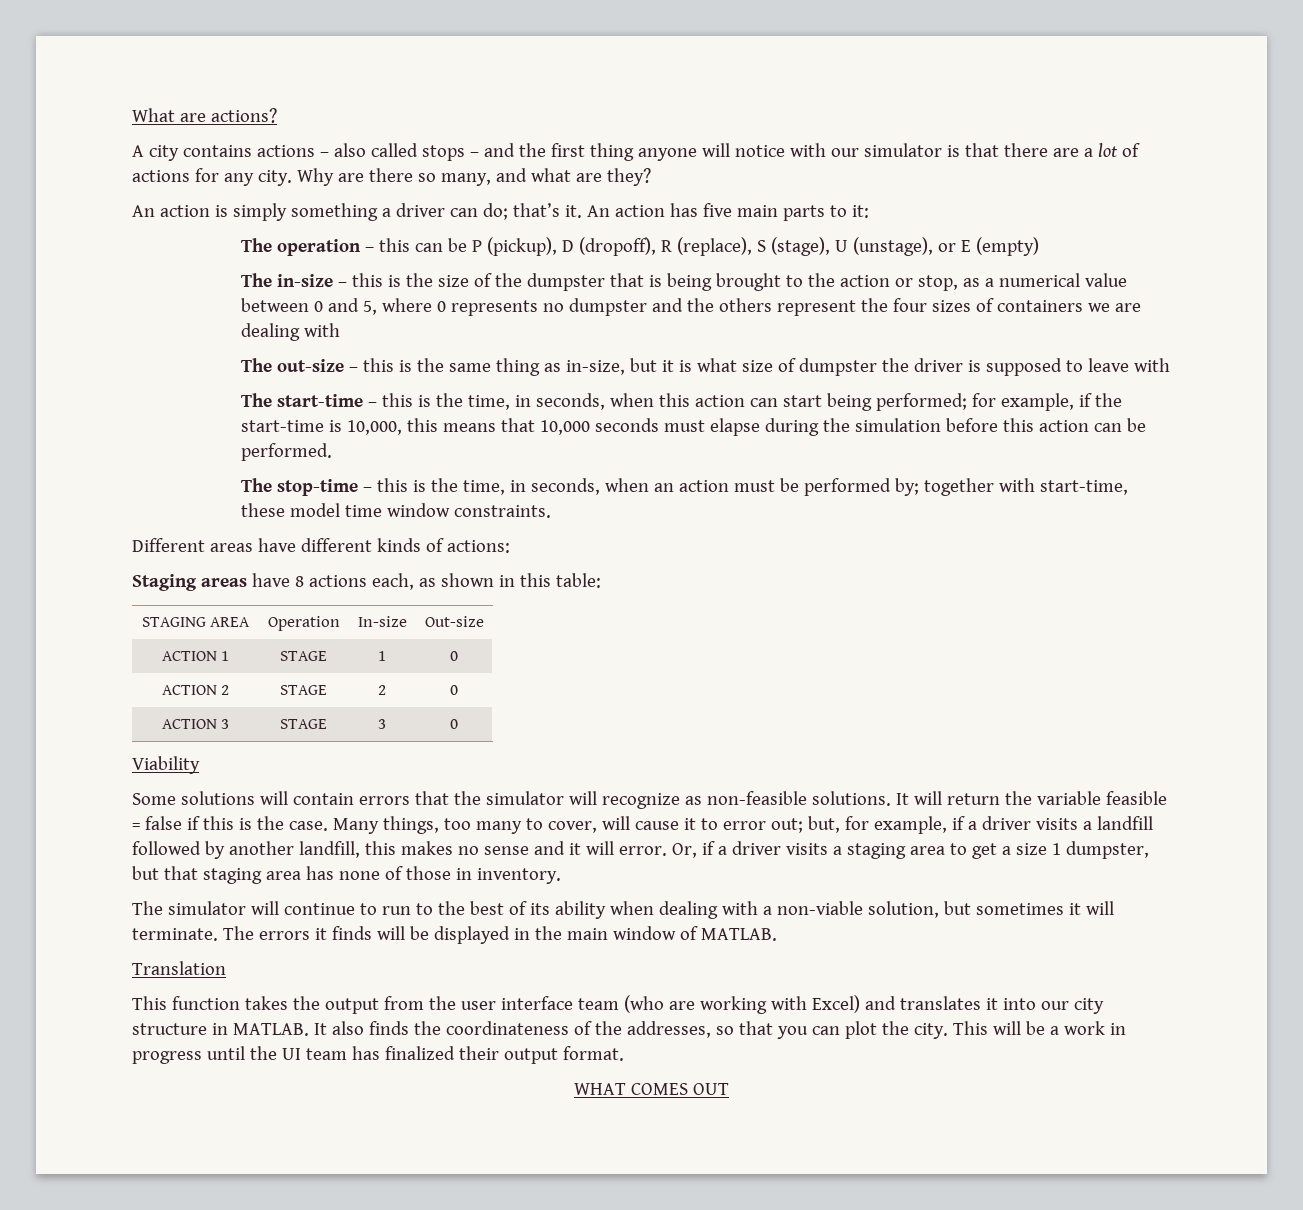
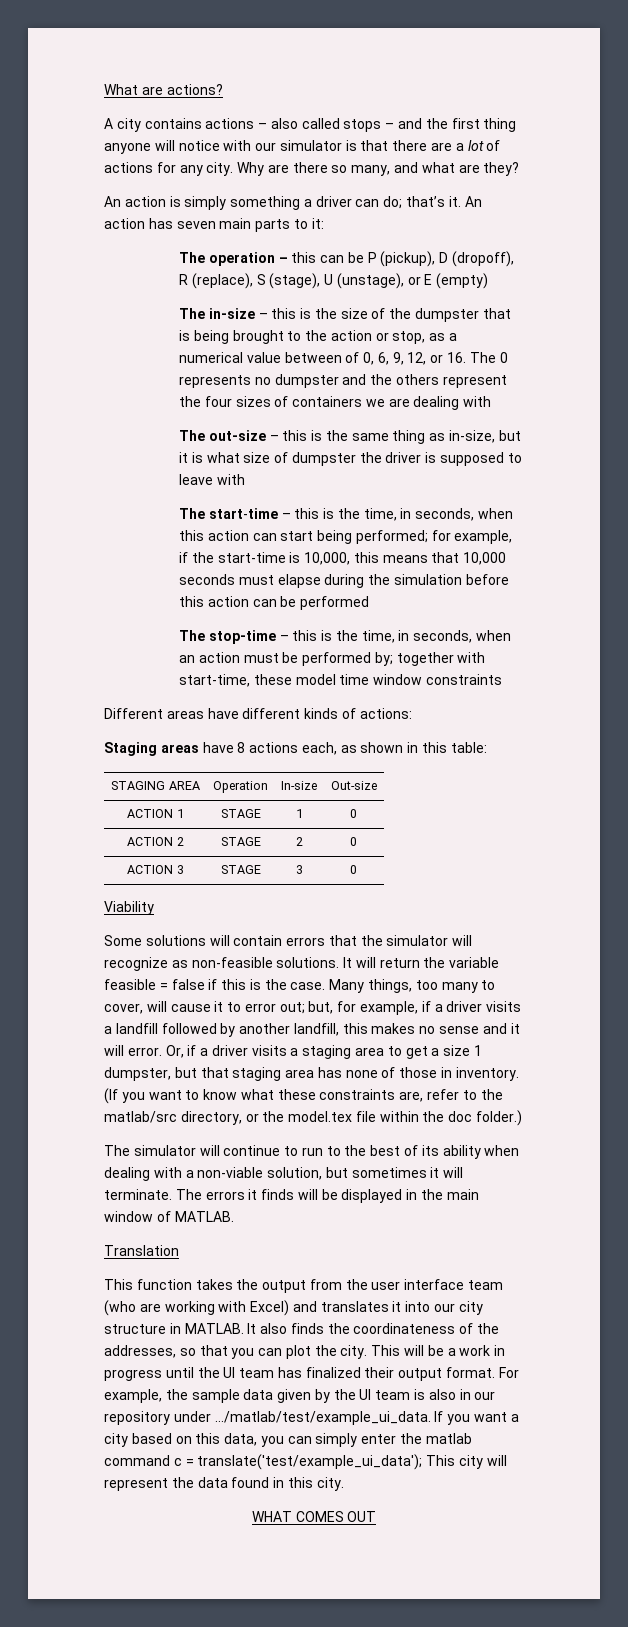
- An action has five main parts to it:
+ An action has seven main parts to it:
- The in-size – this is the size of the dumpster that is being brought to the action or stop, as a numerical value between 0 and 5, where 0 represents no dumpster and the others represent the four sizes of containers we are dealing with
+ The in-size – this is the size of the dumpster that is being brought to the action or stop, as a numerical value between of 0, 6, 9, 12, or 16. The 0 represents no dumpster and the others represent the four sizes of containers we are dealing with
- The start-time – this is the time, in seconds, when this action can start being performed; for example, if the start-time is 10,000, this means that 10,000 seconds must elapse during the simulation before this action can be performed.
+ The start-time – this is the time, in seconds, when this action can start being performed; for example, if the start-time is 10,000, this means that 10,000 seconds must elapse during the simulation before this action can be performed
- The stop-time – this is the time, in seconds, when an action must be performed by; together with start-time, these model time window constraints.
+ The stop-time – this is the time, in seconds, when an action must be performed by; together with start-time, these model time window constraints
+ (If you want to know what these constraints are, refer to the matlab/src directory, or the model.tex file within the doc folder.)
+ For example, the sample data given by the UI team is also in our repository under …/matlab/test/example_ui_data. If you want a city based on this data, you can simply enter the matlab command c = translate('test/example_ui_data'); This city will represent the data found in this city.

